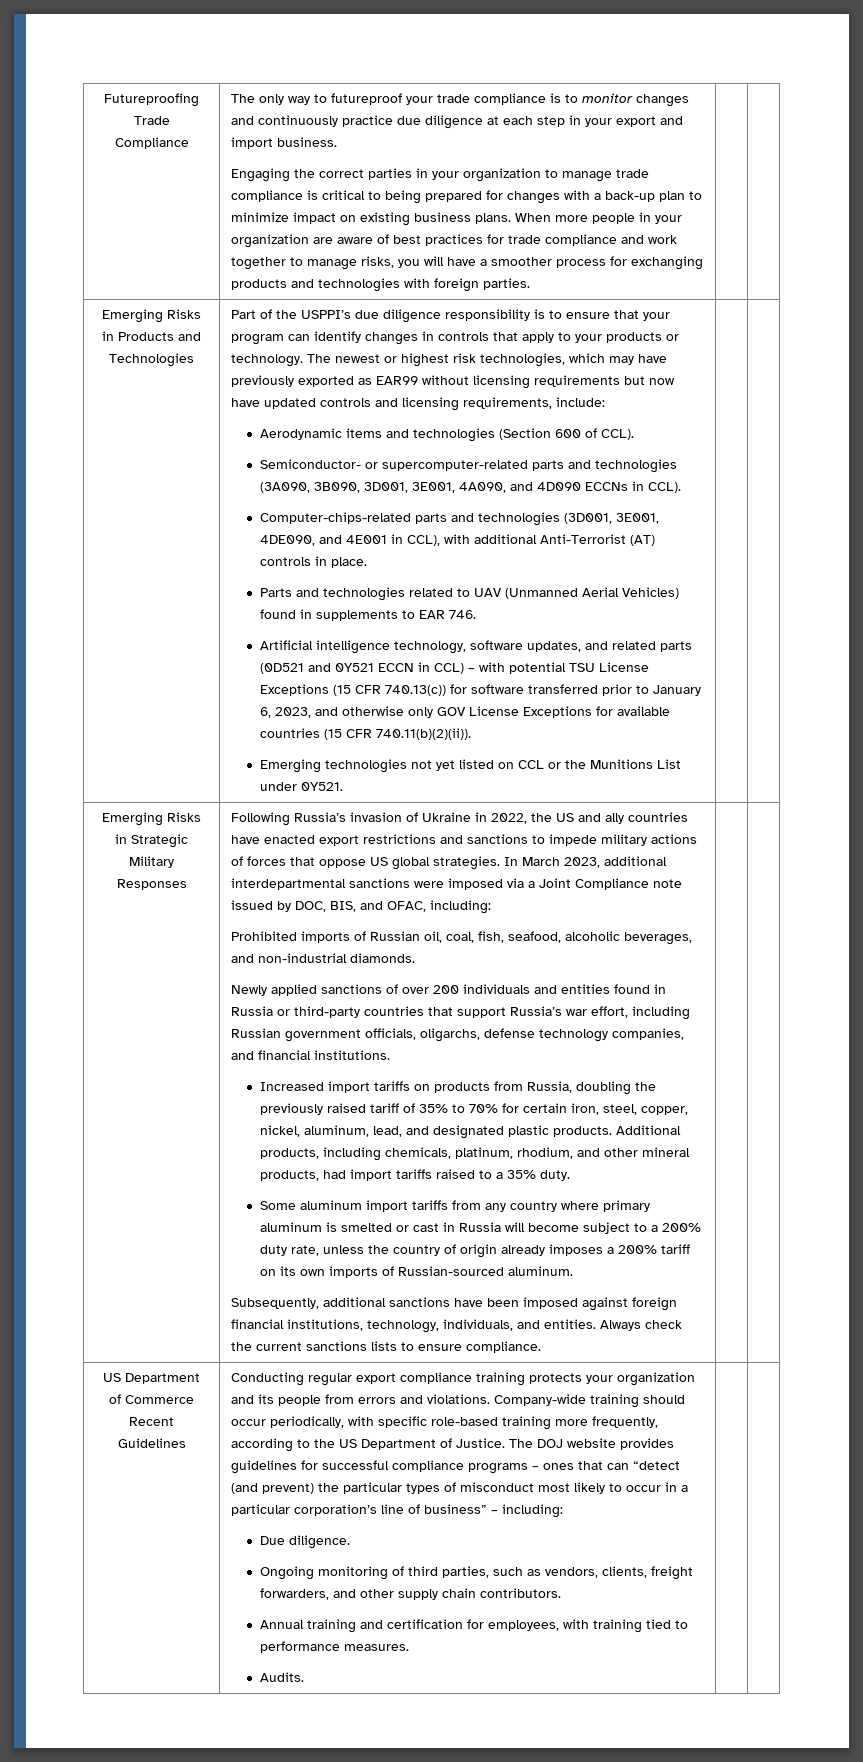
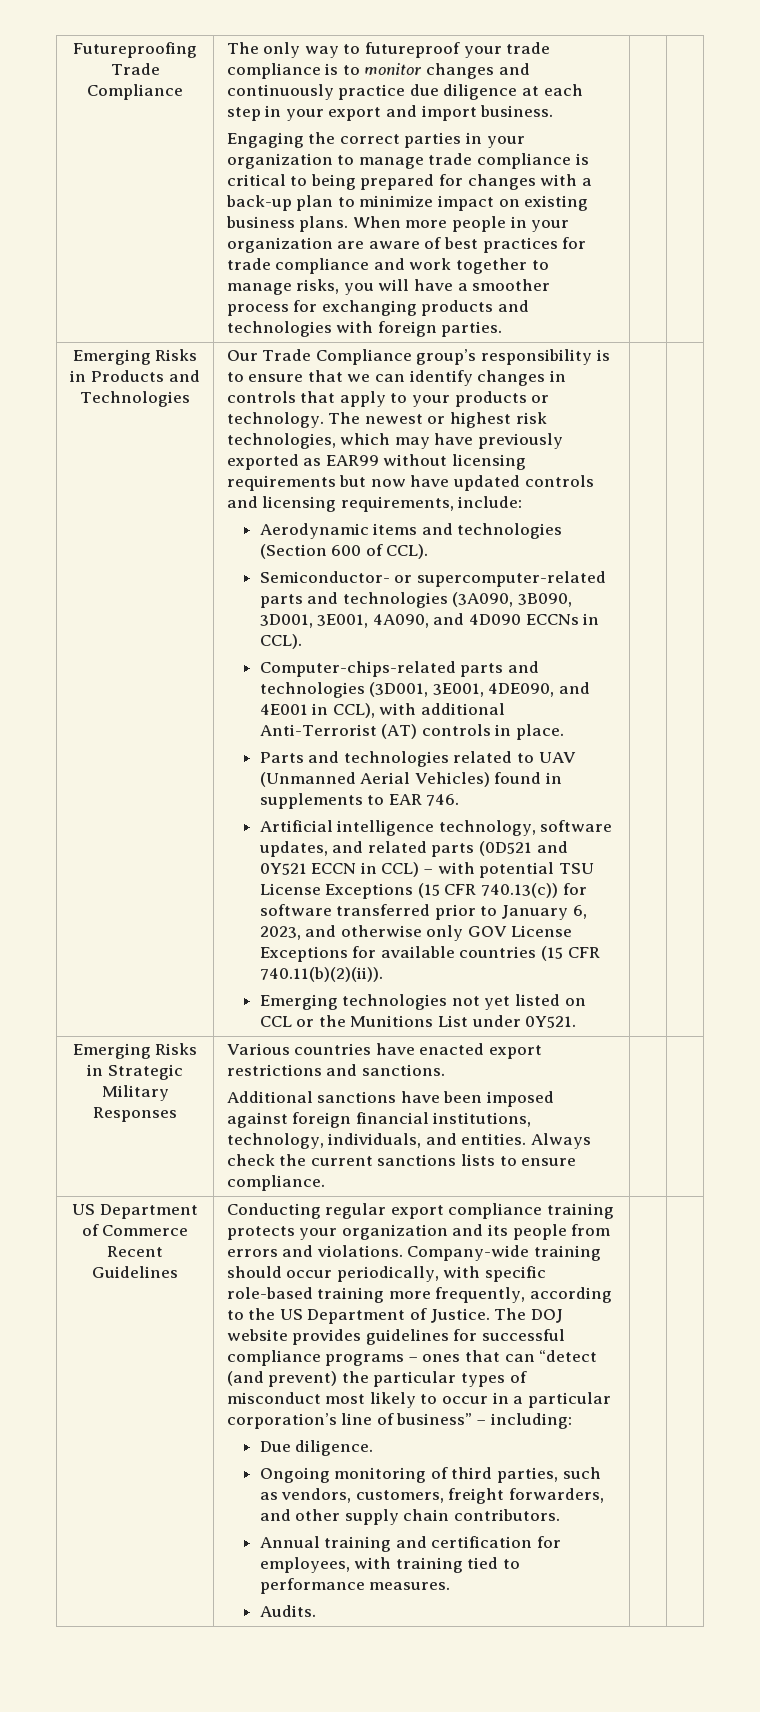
- Part of the USPPI’s due diligence responsibility is to ensure that your program can identify changes in controls that apply to your products or technology.
+ Our Trade Compliance group’s responsibility is to ensure that we can identify changes in controls that apply to your products or technology.
- Following Russia’s invasion of Ukraine in 2022, the US and ally countries have enacted export restrictions and sanctions to impede military actions of forces that oppose US global strategies. In March 2023, additional interdepartmental sanctions were imposed via a Joint Compliance note issued by DOC, BIS, and OFAC, including:
- Prohibited imports of Russian oil, coal, fish, seafood, alcoholic beverages, and non-industrial diamonds.
- Newly applied sanctions of over 200 individuals and entities found in Russia or third-party countries that support Russia’s war effort, including Russian government officials, oligarchs, defense technology companies, and financial institutions.
- Increased import tariffs on products from Russia, doubling the previously raised tariff of 35% to 70% for certain iron, steel, copper, nickel, aluminum, lead, and designated plastic products. Additional products, including chemicals, platinum, rhodium, and other mineral products, had import tariffs raised to a 35% duty.
- Some aluminum import tariffs from any country where primary aluminum is smelted or cast in Russia will become subject to a 200% duty rate, unless the country of origin already imposes a 200% tariff on its own imports of Russian-sourced aluminum.
- Subsequently, additional sanctions have been imposed against foreign financial institutions, technology, individuals, and entities.
+ Various countries have enacted export restrictions and sanctions.
+ Additional sanctions have been imposed against foreign financial institutions, technology, individuals, and entities.
- Ongoing monitoring of third parties, such as vendors, clients, freight forwarders, and other supply chain contributors.
+ Ongoing monitoring of third parties, such as vendors, customers, freight forwarders, and other supply chain contributors.

